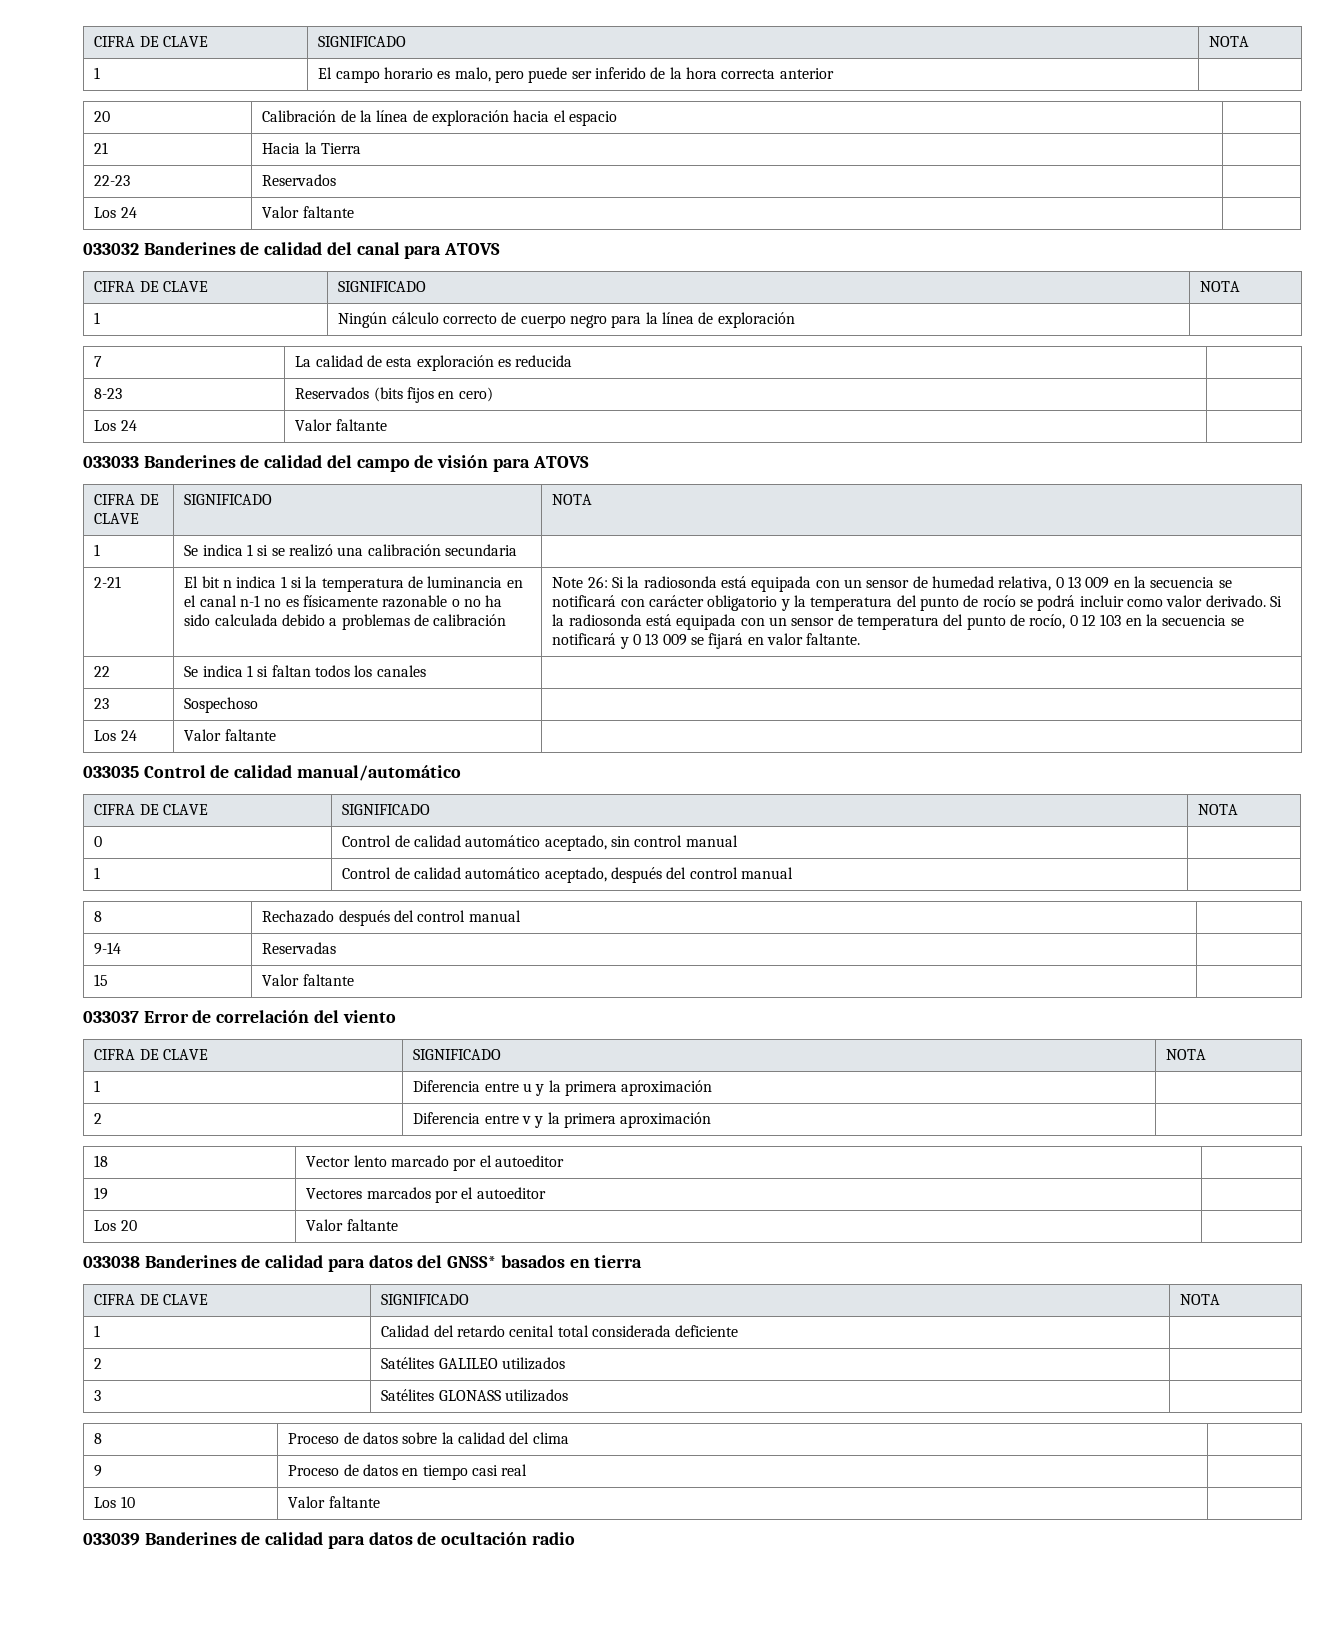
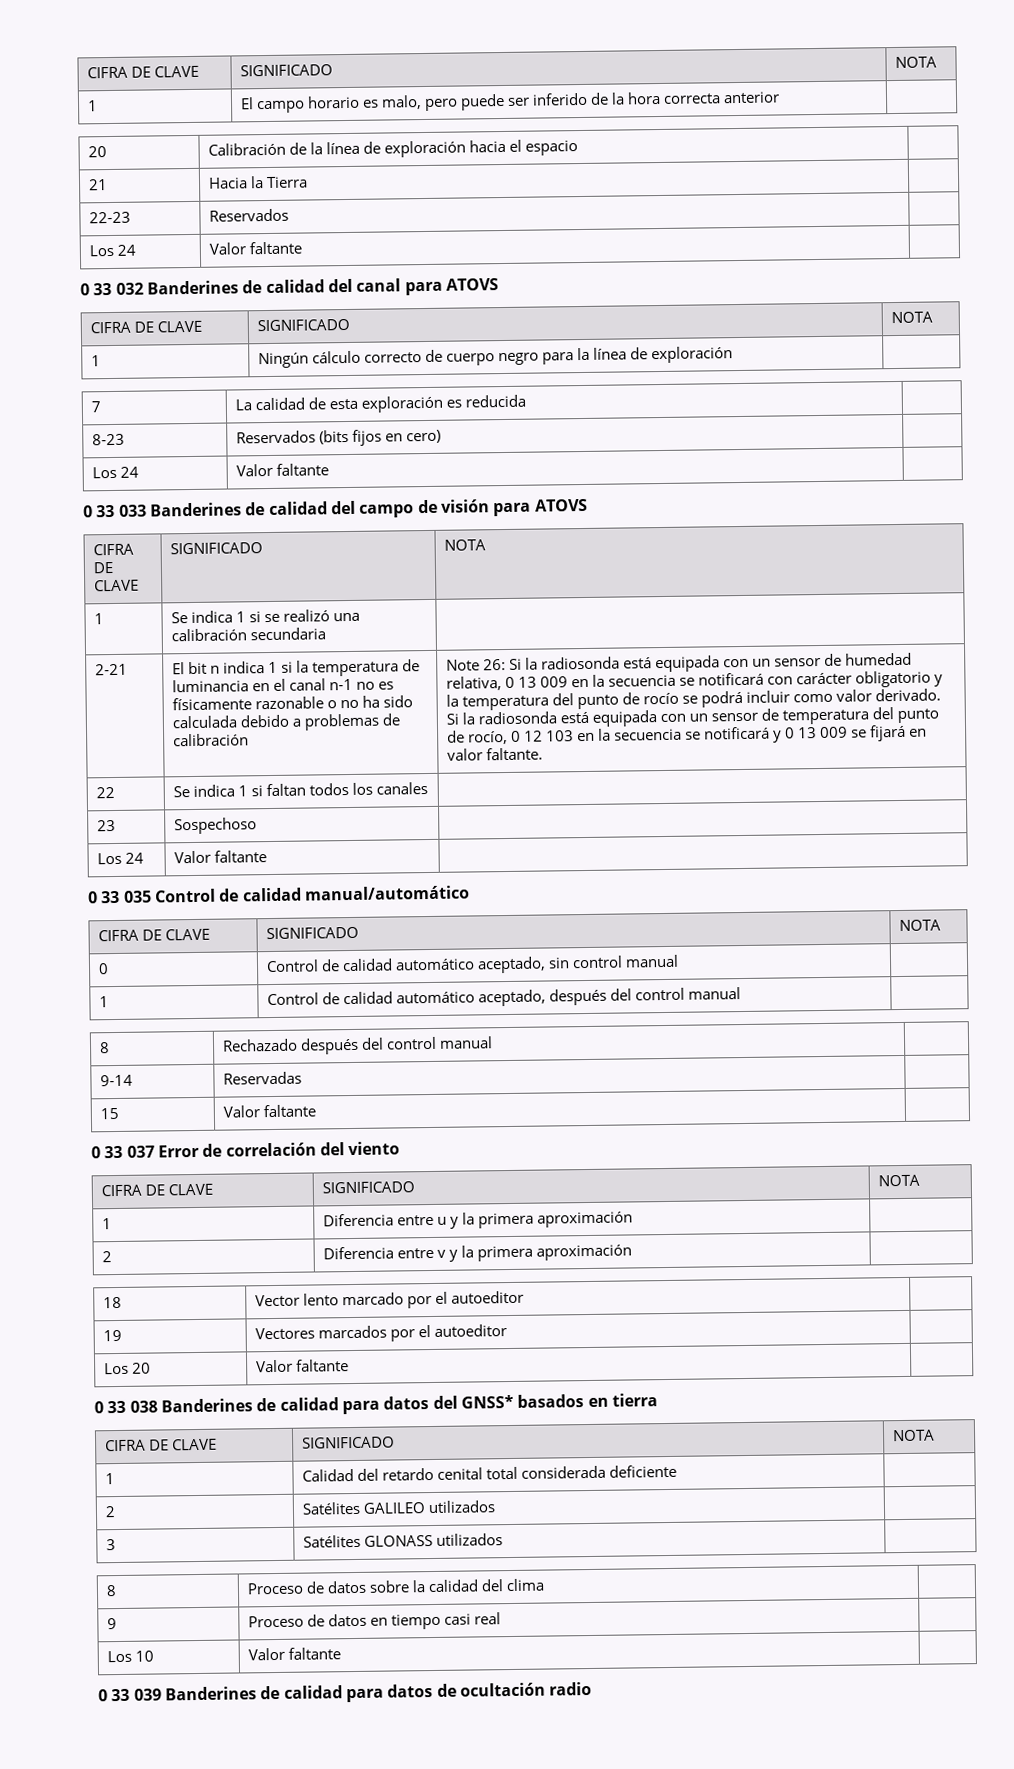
- 033032 Banderines de calidad del canal para ATOVS
+ 0 33 032 Banderines de calidad del canal para ATOVS
- 033033 Banderines de calidad del campo de visión para ATOVS
+ 0 33 033 Banderines de calidad del campo de visión para ATOVS
- 033035 Control de calidad manual/automático
+ 0 33 035 Control de calidad manual/automático
- 033037 Error de correlación del viento
+ 0 33 037 Error de correlación del viento
- 033038 Banderines de calidad para datos del GNSS* basados en tierra
+ 0 33 038 Banderines de calidad para datos del GNSS* basados en tierra
- 033039 Banderines de calidad para datos de ocultación radio
+ 0 33 039 Banderines de calidad para datos de ocultación radio

